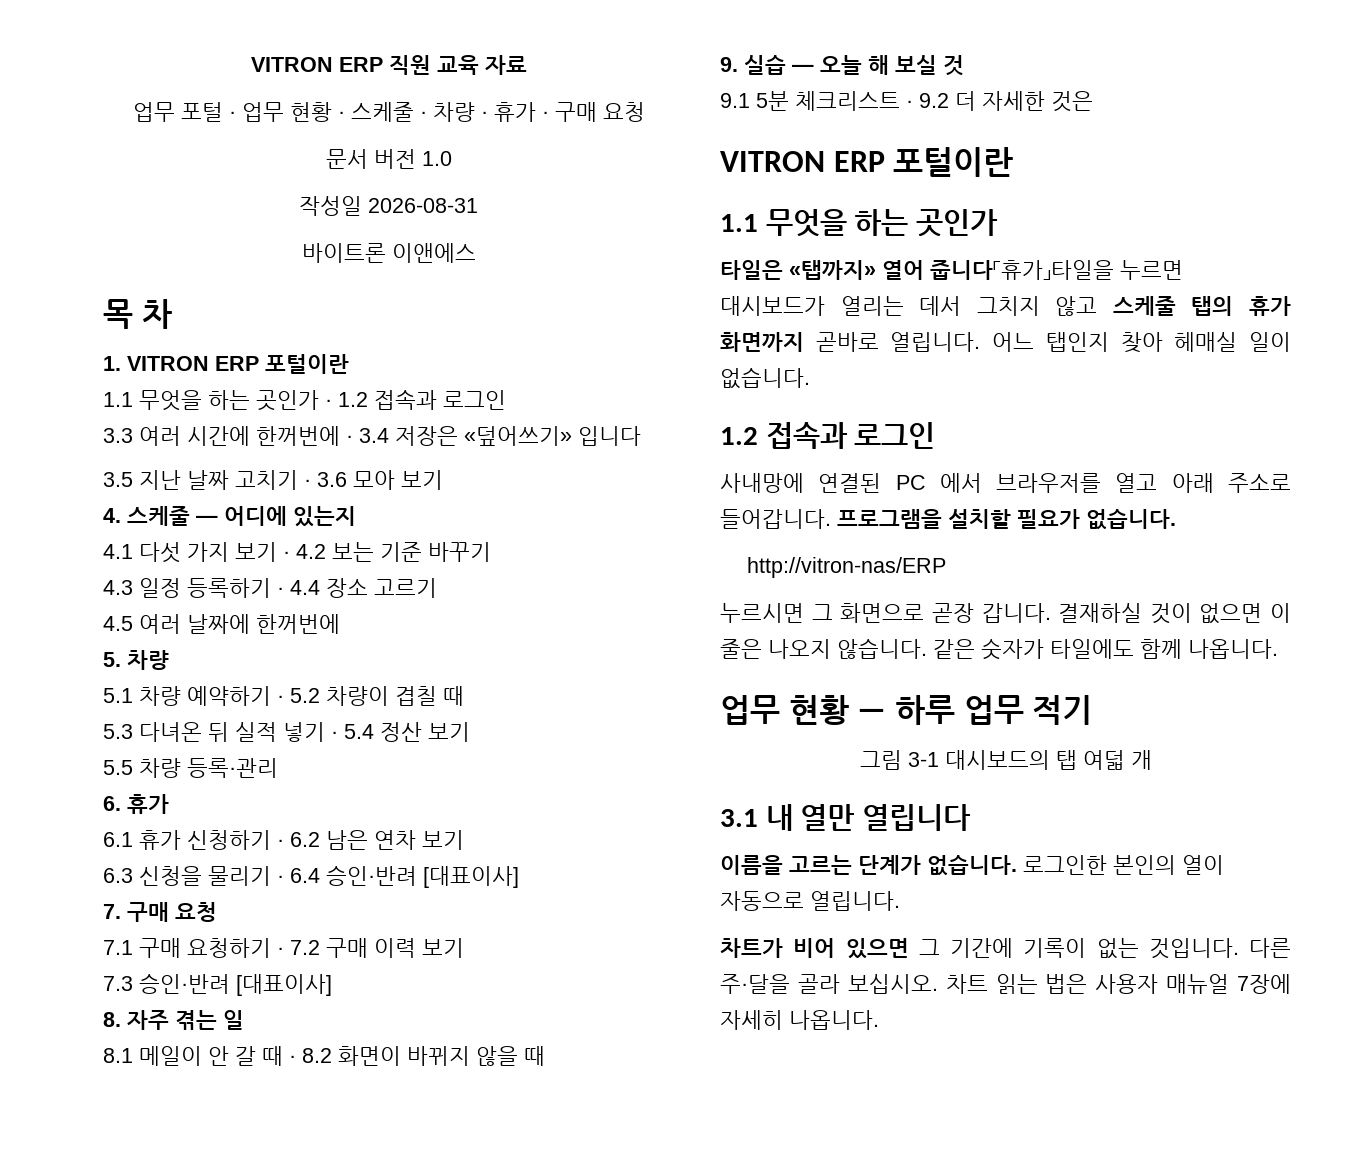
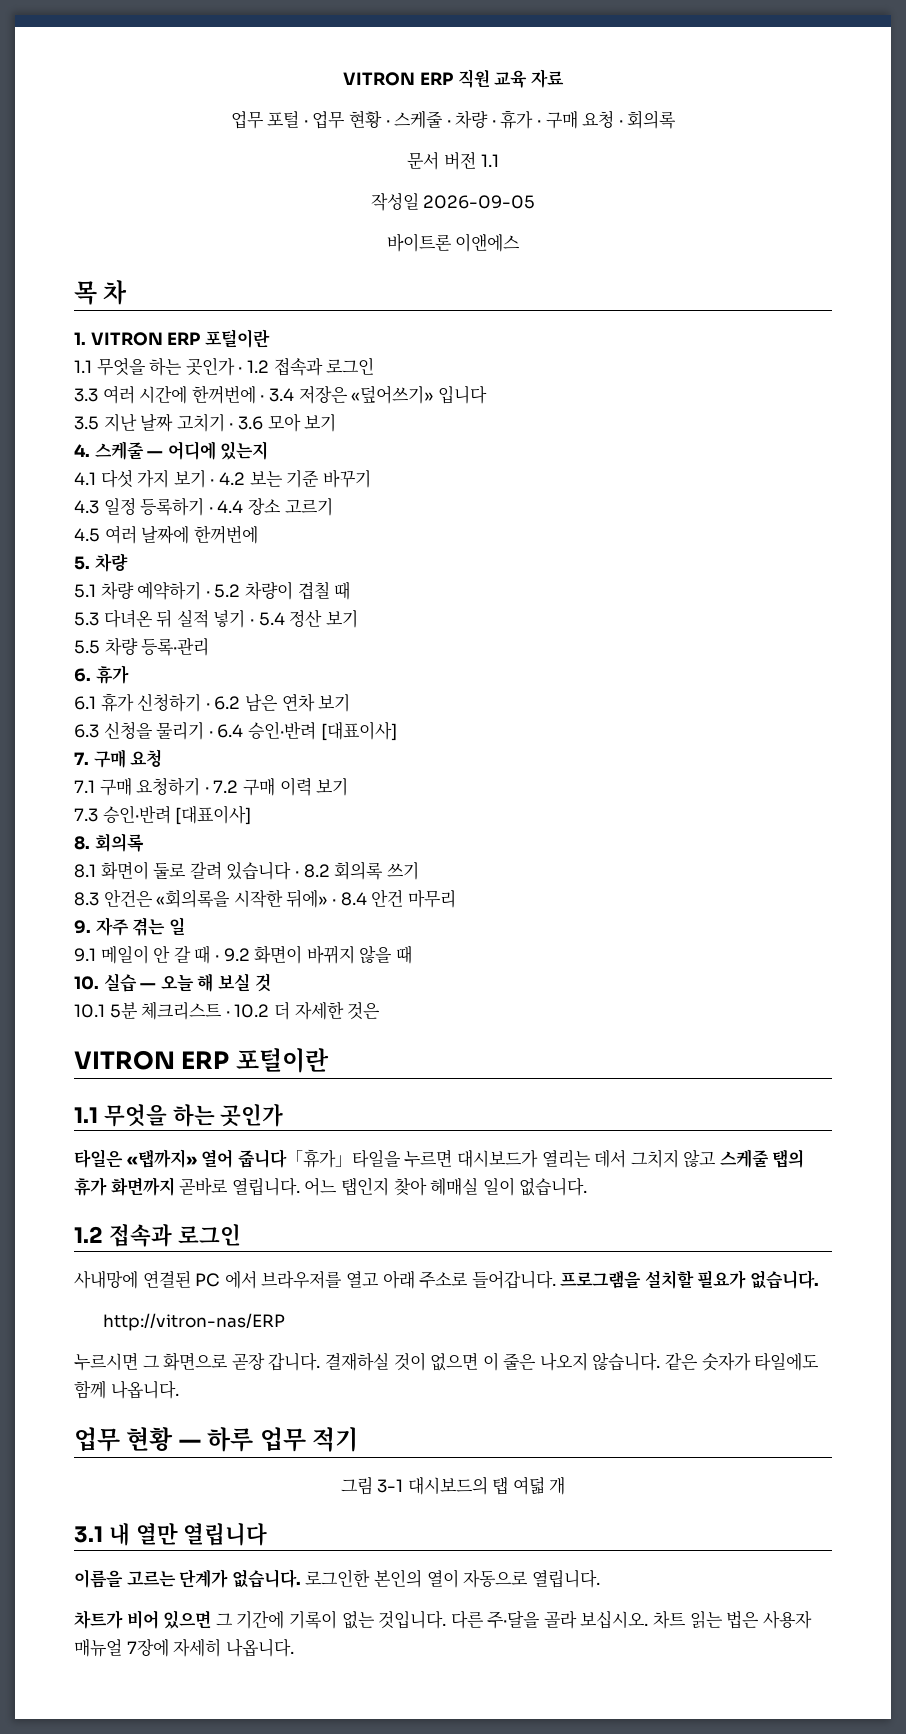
- 업무 포털 · 업무 현황 · 스케줄 · 차량 · 휴가 · 구매 요청
+ 업무 포털 · 업무 현황 · 스케줄 · 차량 · 휴가 · 구매 요청 · 회의록
- 문서 버전 1.0
+ 문서 버전 1.1
- 작성일 2026-08-31
+ 작성일 2026-09-05
- 8. 자주 겪는 일
+ 8. 회의록
+ 8.1 화면이 둘로 갈려 있습니다 · 8.2 회의록 쓰기
+ 8.3 안건은 «회의록을 시작한 뒤에» · 8.4 안건 마무리
+ 9. 자주 겪는 일
- 8.1 메일이 안 갈 때 · 8.2 화면이 바뀌지 않을 때
+ 9.1 메일이 안 갈 때 · 9.2 화면이 바뀌지 않을 때
- 9. 실습 — 오늘 해 보실 것
+ 10. 실습 — 오늘 해 보실 것
- 9.1 5분 체크리스트 · 9.2 더 자세한 것은
+ 10.1 5분 체크리스트 · 10.2 더 자세한 것은

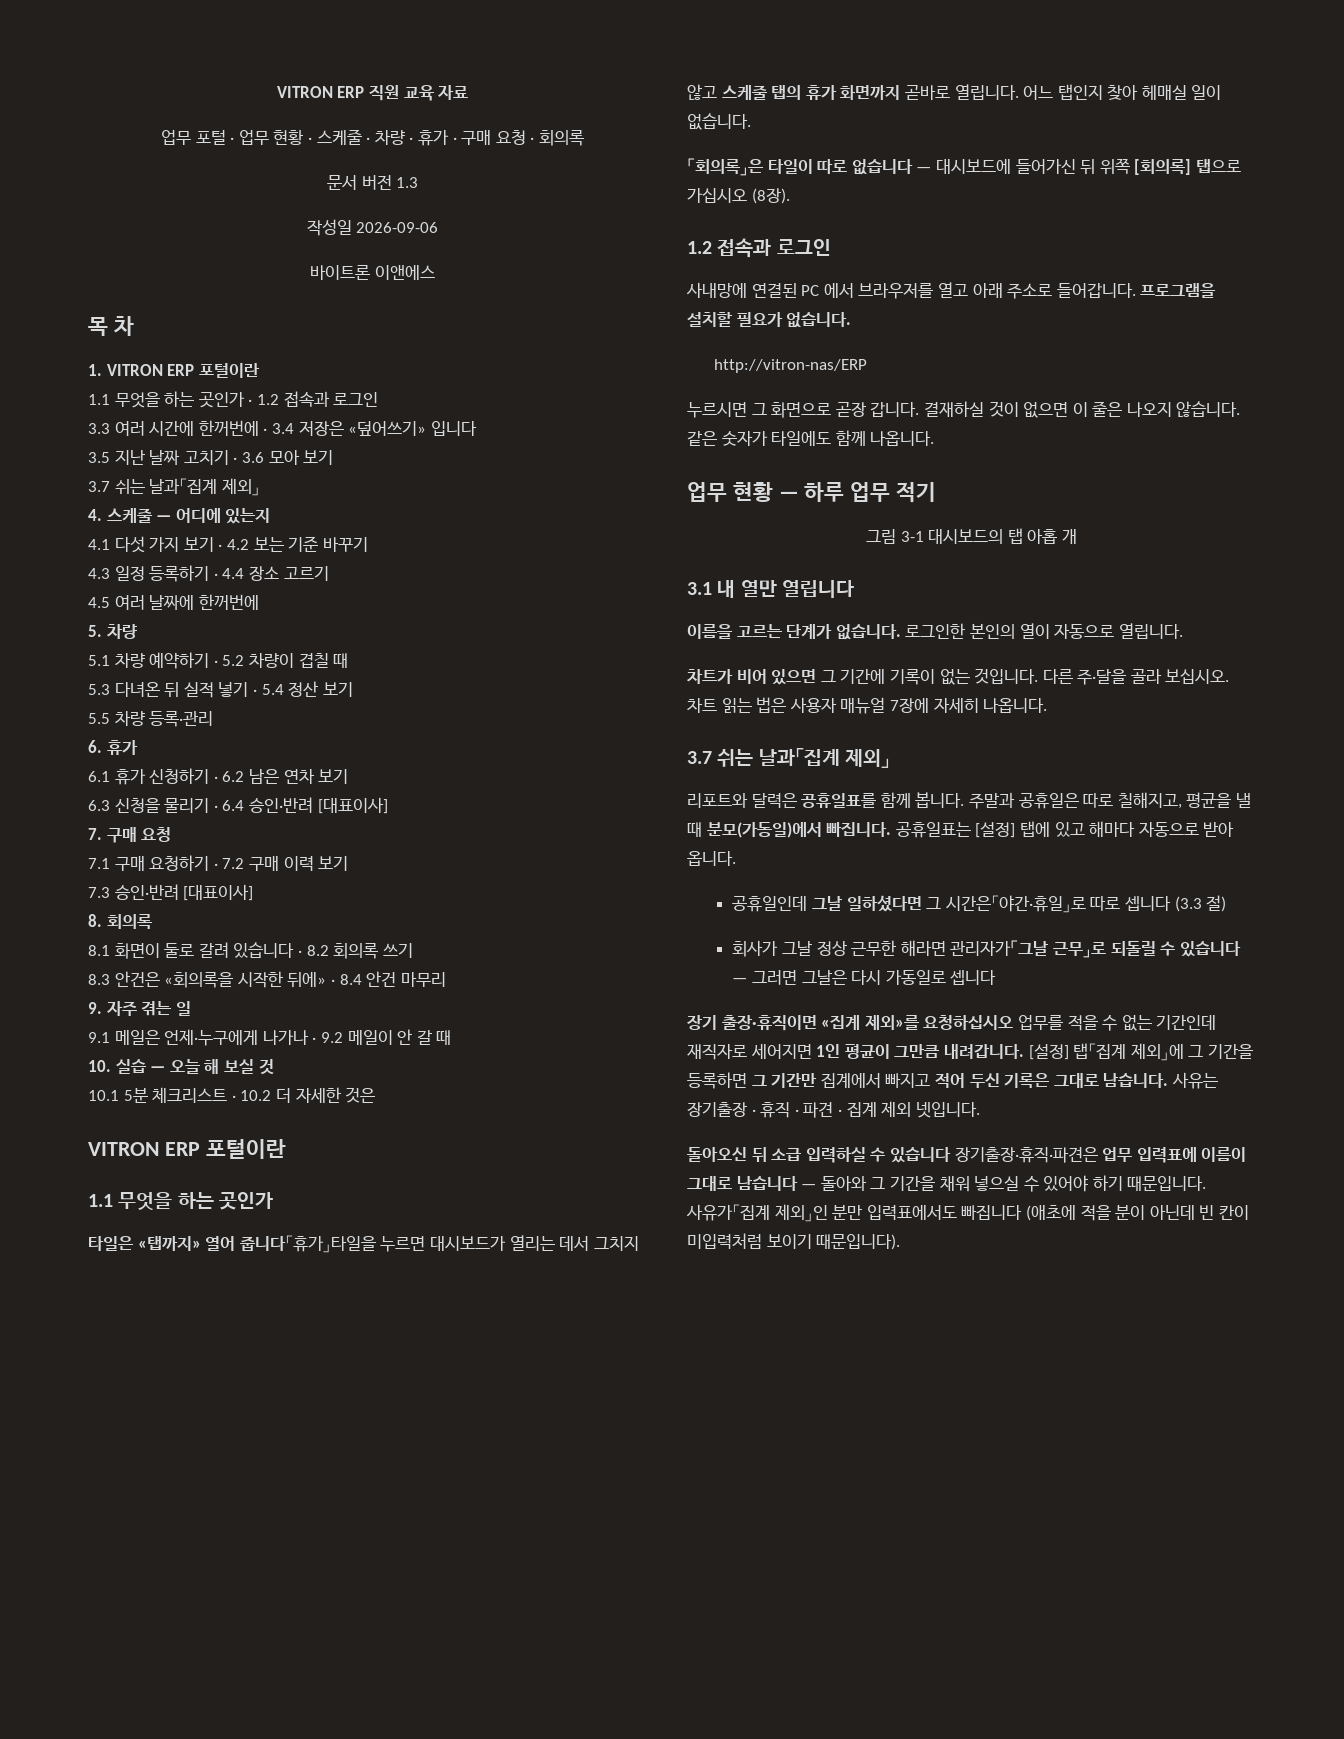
- 문서 버전 1.1
+ 문서 버전 1.3
- 작성일 2026-09-05
+ 작성일 2026-09-06
  3.5 지난 날짜 고치기 · 3.6 모아 보기
+ 3.7 쉬는 날과「집계 제외」
- 9.1 메일이 안 갈 때 · 9.2 화면이 바뀌지 않을 때
+ 9.1 메일은 언제·누구에게 나가나 · 9.2 메일이 안 갈 때
+ 「회의록」은 타일이 따로 없습니다 — 대시보드에 들어가신 뒤 위쪽 [회의록] 탭으로 가십시오 (8장).
- 그림 3-1 대시보드의 탭 여덟 개
+ 그림 3-1 대시보드의 탭 아홉 개
  차트 읽는 법은 사용자 매뉴얼 7장에 자세히 나옵니다.
+ 3.7 쉬는 날과「집계 제외」
+ 리포트와 달력은 공휴일표를 함께 봅니다. 주말과 공휴일은 따로 칠해지고, 평균을 낼 때 분모(가동일)에서 빠집니다. 공휴일표는 [설정] 탭에 있고 해마다 자동으로 받아 옵니다.
+ 공휴일인데 그날 일하셨다면 그 시간은「야간·휴일」로 따로 셉니다 (3.3 절)
+ 회사가 그날 정상 근무한 해라면 관리자가「그날 근무」로 되돌릴 수 있습니다 — 그러면 그날은 다시 가동일로 셉니다
+ 장기 출장·휴직이면 «집계 제외»를 요청하십시오 업무를 적을 수 없는 기간인데 재직자로 세어지면 1인 평균이 그만큼 내려갑니다. [설정] 탭「집계 제외」에 그 기간을 등록하면 그 기간만 집계에서 빠지고 적어 두신 기록은 그대로 남습니다. 사유는 장기출장 · 휴직 · 파견 · 집계 제외 넷입니다.
+ 돌아오신 뒤 소급 입력하실 수 있습니다 장기출장·휴직·파견은 업무 입력표에 이름이 그대로 남습니다 — 돌아와 그 기간을 채워 넣으실 수 있어야 하기 때문입니다. 사유가「집계 제외」인 분만 입력표에서도 빠집니다 (애초에 적을 분이 아닌데 빈 칸이 미입력처럼 보이기 때문입니다).

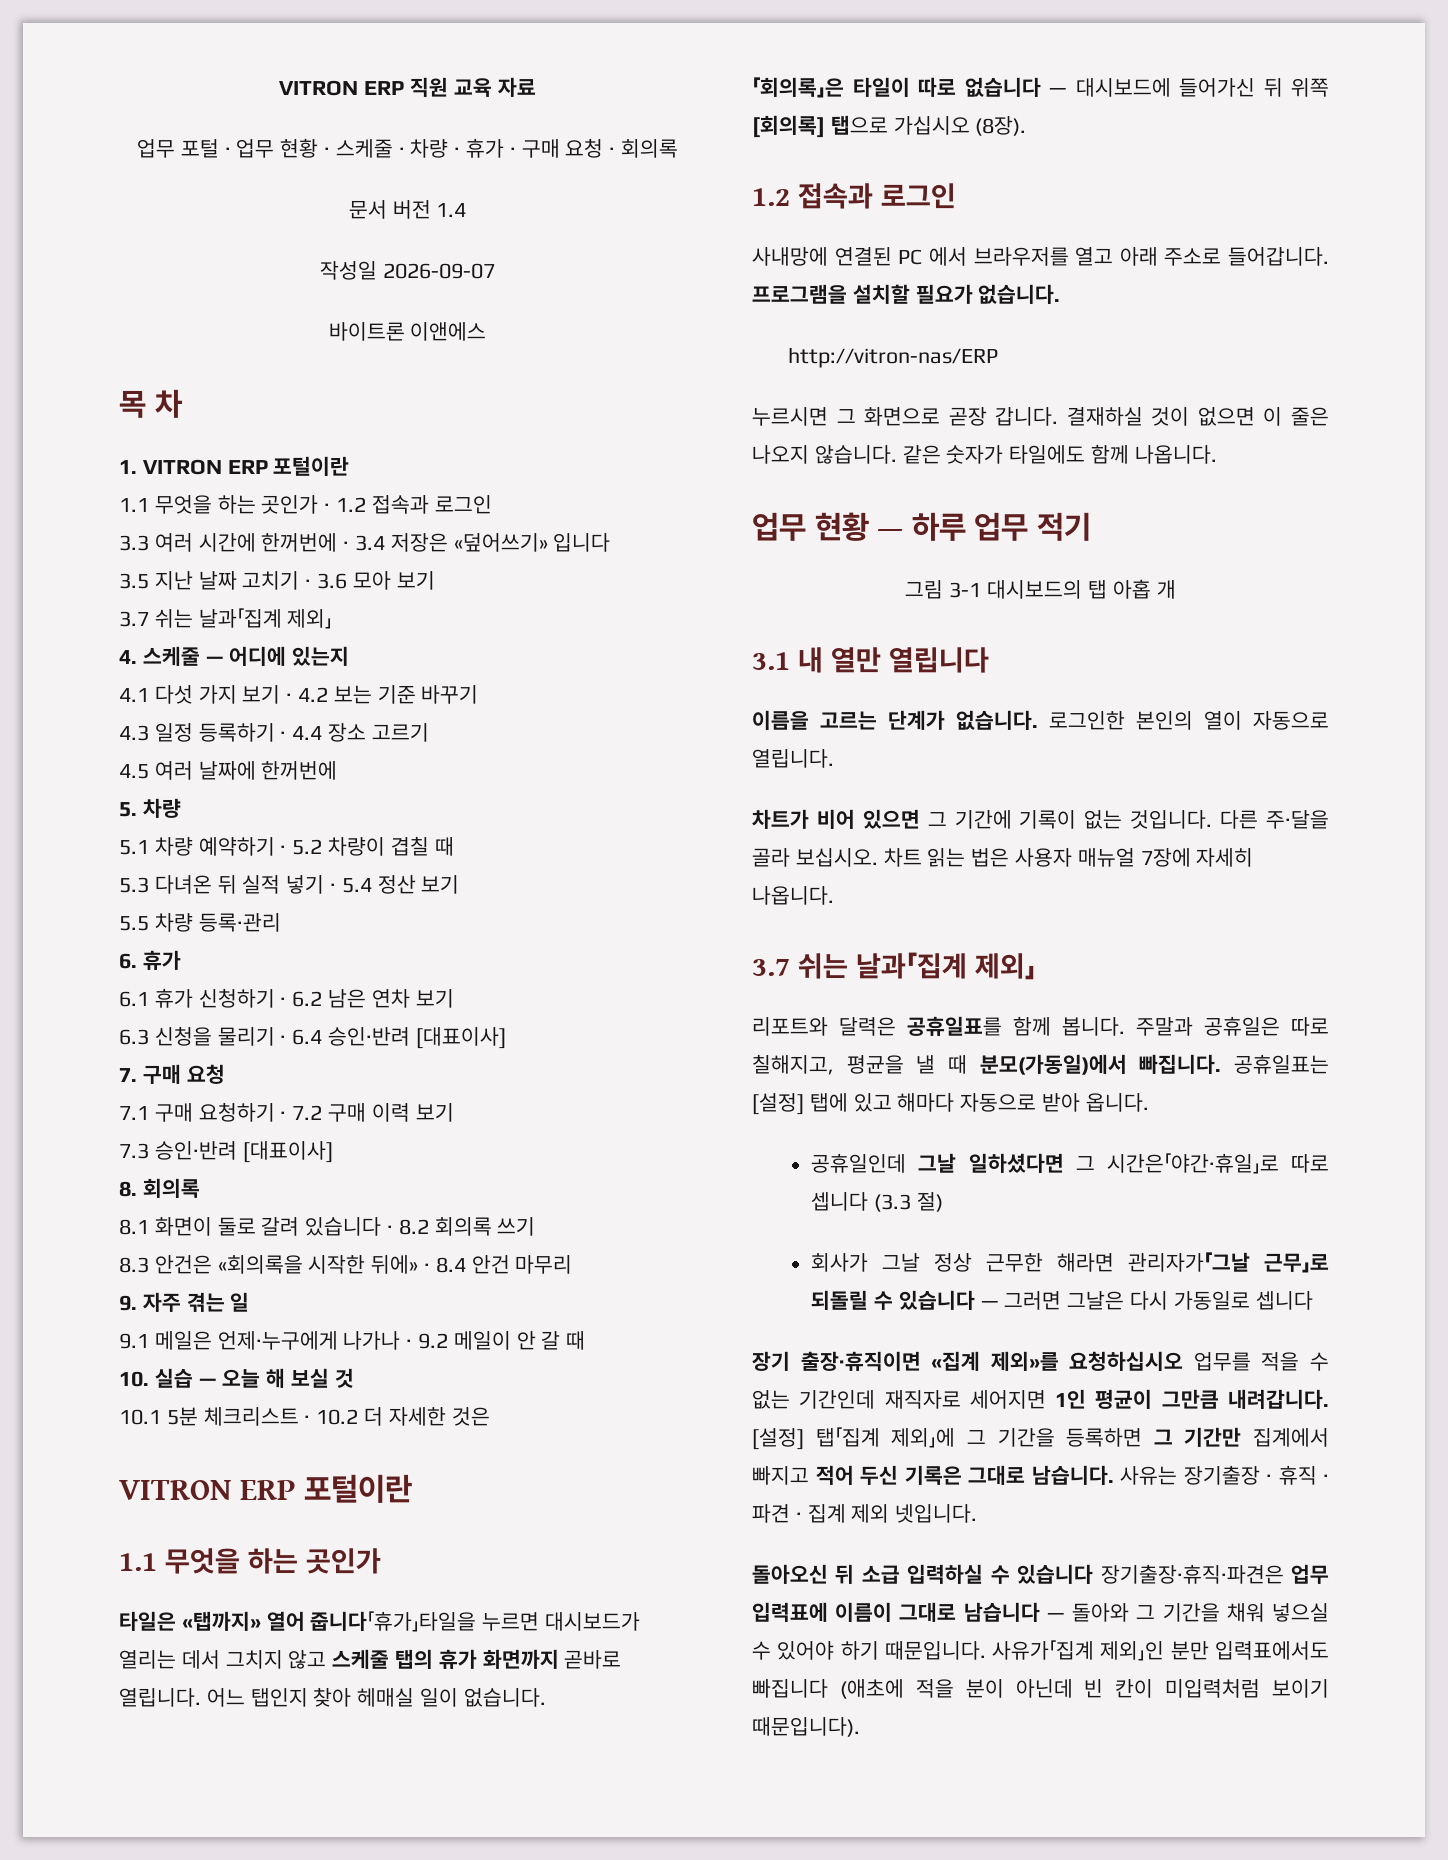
- 문서 버전 1.3
+ 문서 버전 1.4
- 작성일 2026-09-06
+ 작성일 2026-09-07

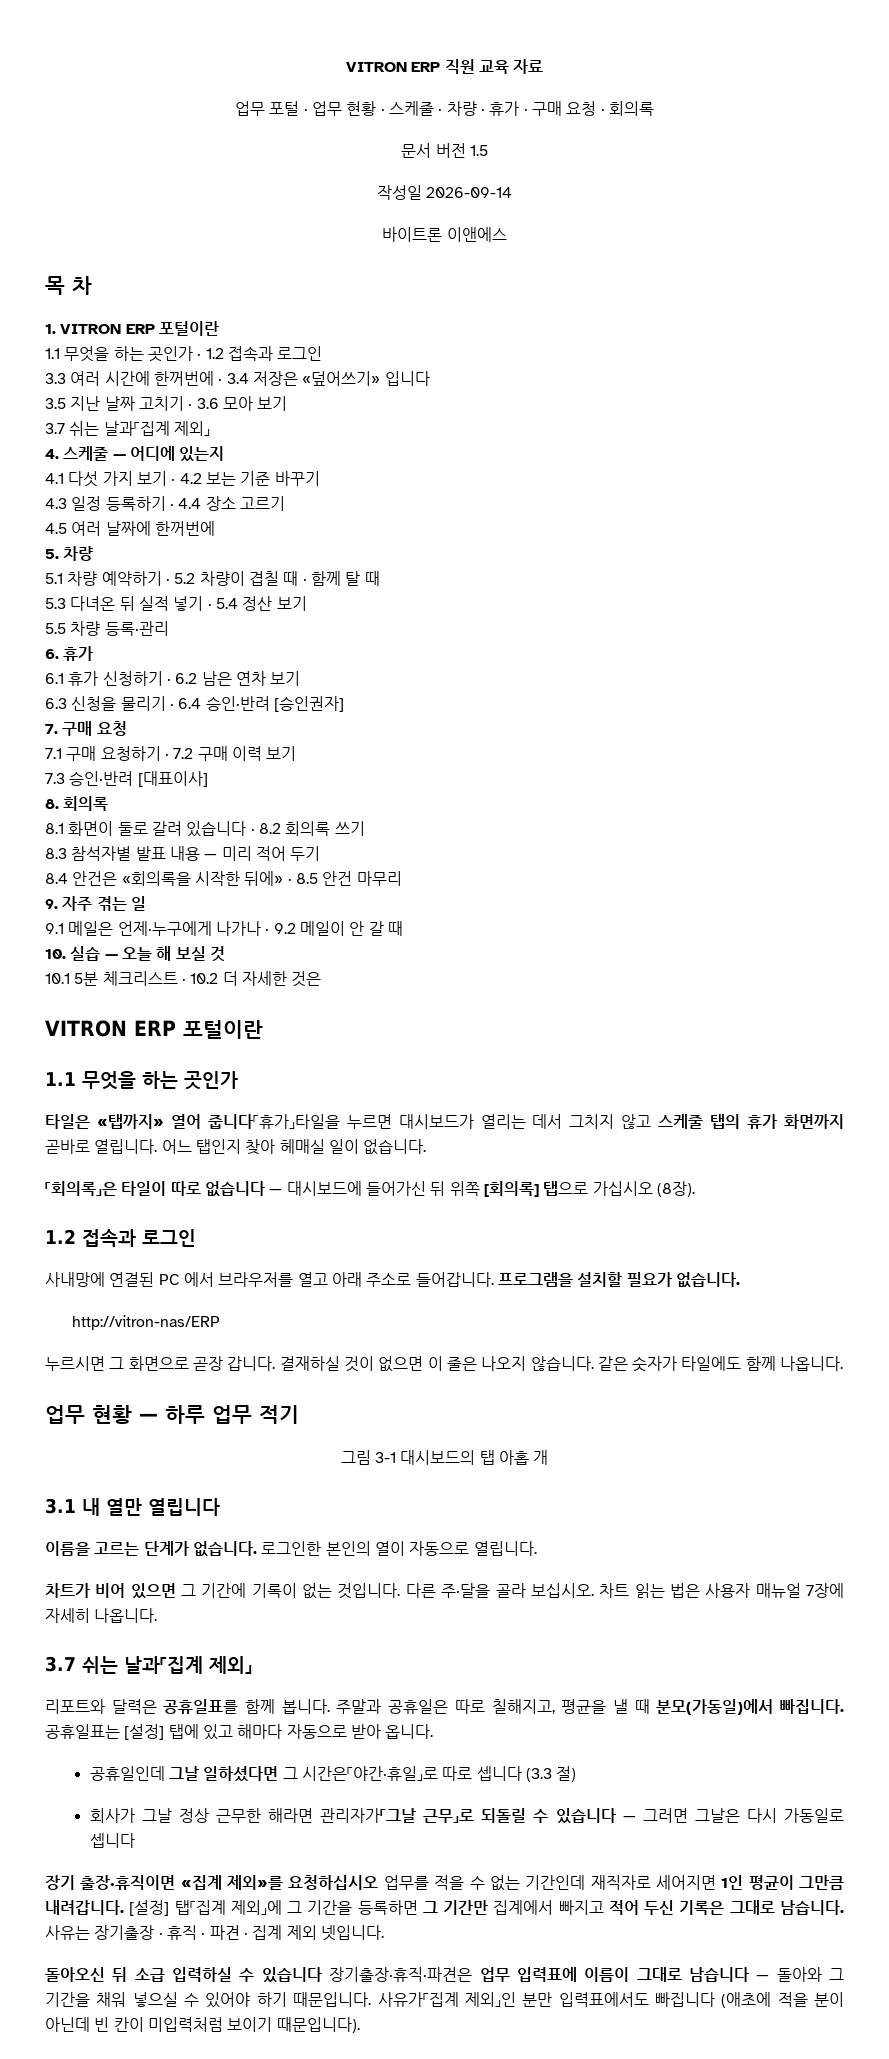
- 문서 버전 1.4
+ 문서 버전 1.5
- 작성일 2026-09-07
+ 작성일 2026-09-14
- 5.1 차량 예약하기 · 5.2 차량이 겹칠 때
+ 5.1 차량 예약하기 · 5.2 차량이 겹칠 때 · 함께 탈 때
- 6.3 신청을 물리기 · 6.4 승인·반려 [대표이사]
+ 6.3 신청을 물리기 · 6.4 승인·반려 [승인권자]
- 8.3 안건은 «회의록을 시작한 뒤에» · 8.4 안건 마무리
+ 8.3 참석자별 발표 내용 — 미리 적어 두기
+ 8.4 안건은 «회의록을 시작한 뒤에» · 8.5 안건 마무리

